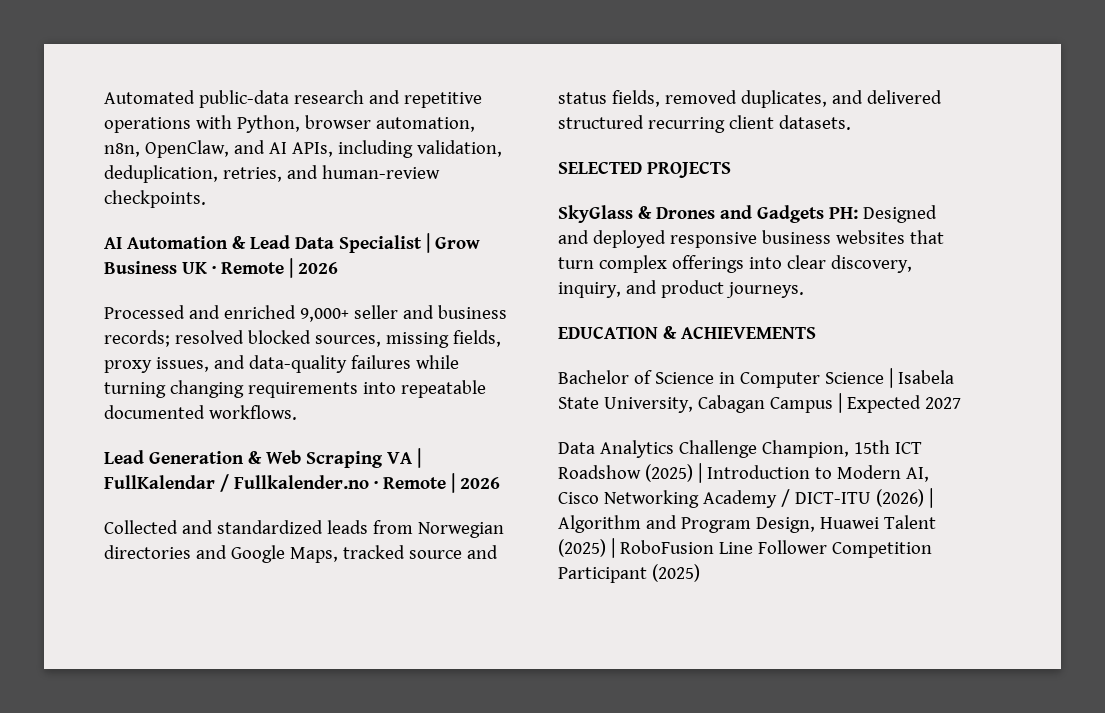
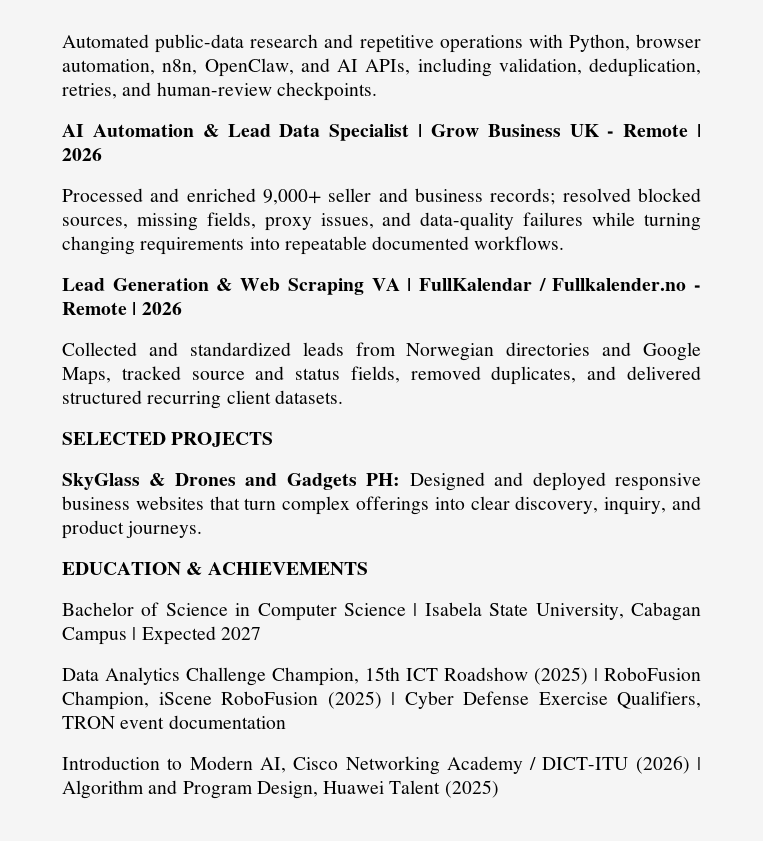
- AI Automation & Lead Data Specialist | Grow Business UK · Remote | 2026
+ AI Automation & Lead Data Specialist | Grow Business UK - Remote | 2026
- Lead Generation & Web Scraping VA | FullKalendar / Fullkalender.no · Remote | 2026
+ Lead Generation & Web Scraping VA | FullKalendar / Fullkalender.no - Remote | 2026
- Data Analytics Challenge Champion, 15th ICT Roadshow (2025) | Introduction to Modern AI, Cisco Networking Academy / DICT-ITU (2026) | Algorithm and Program Design, Huawei Talent (2025) | RoboFusion Line Follower Competition Participant (2025)
+ Data Analytics Challenge Champion, 15th ICT Roadshow (2025) | RoboFusion Champion, iScene RoboFusion (2025) | Cyber Defense Exercise Qualifiers, TRON event documentation
+ Introduction to Modern AI, Cisco Networking Academy / DICT-ITU (2026) | Algorithm and Program Design, Huawei Talent (2025)

